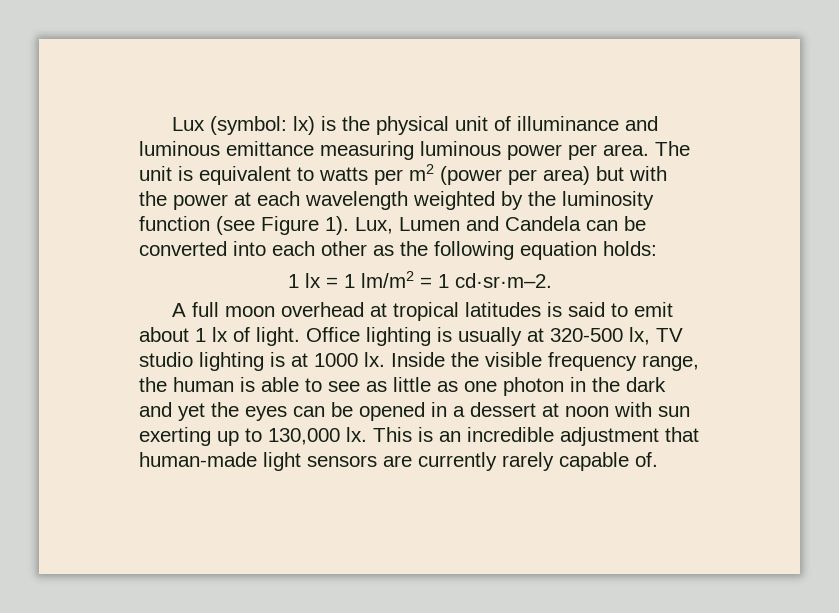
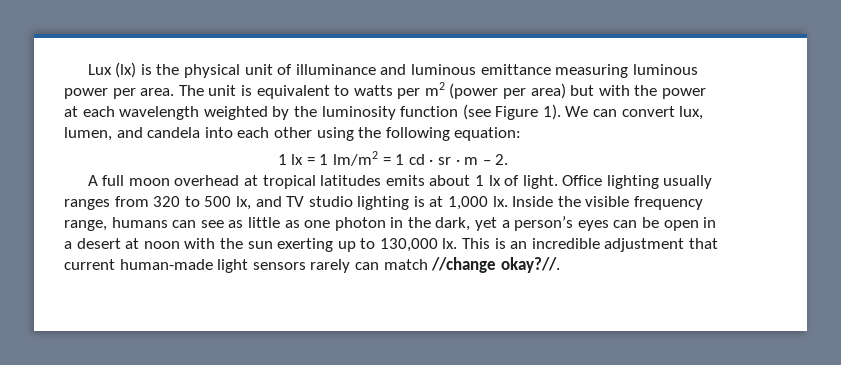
- Lux (symbol: lx) is the physical unit of illuminance and luminous emittance measuring luminous power per area.
+ Lux (lx) is the physical unit of illuminance and luminous emittance measuring luminous power per area.
- Lux, Lumen and Candela can be converted into each other as the following equation holds:
+ We can convert lux, lumen, and candela into each other using the following equation:
- 1 lx = 1 lm/m2 = 1 cd·sr·m–2.
+ 1 lx = 1 lm/m2 = 1 cd · sr · m – 2.
- A full moon overhead at tropical latitudes is said to emit about 1 lx of light.
+ A full moon overhead at tropical latitudes emits about 1 lx of light.
- Office lighting is usually at 320-500 lx, TV studio lighting is at 1000 lx.
+ Office lighting usually ranges from 320 to 500 lx, and TV studio lighting is at 1,000 lx.
- Inside the visible frequency range, the human is able to see as little as one photon in the dark and yet the eyes can be opened in a dessert at noon with sun exerting up to 130,000 lx.
+ Inside the visible frequency range, humans can see as little as one photon in the dark, yet a person’s eyes can be open in a desert at noon with the sun exerting up to 130,000 lx.
- This is an incredible adjustment that human-made light sensors are currently rarely capable of.
+ This is an incredible adjustment that current human-made light sensors rarely can match //change okay?//.

